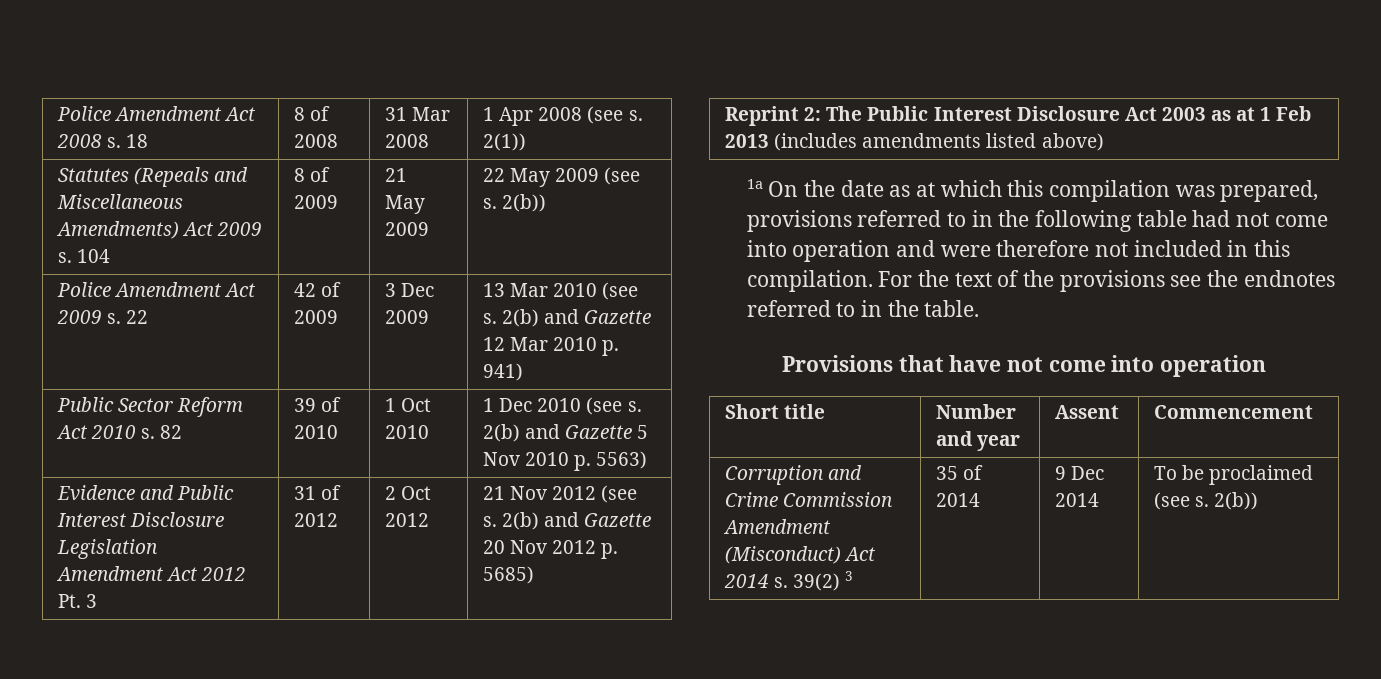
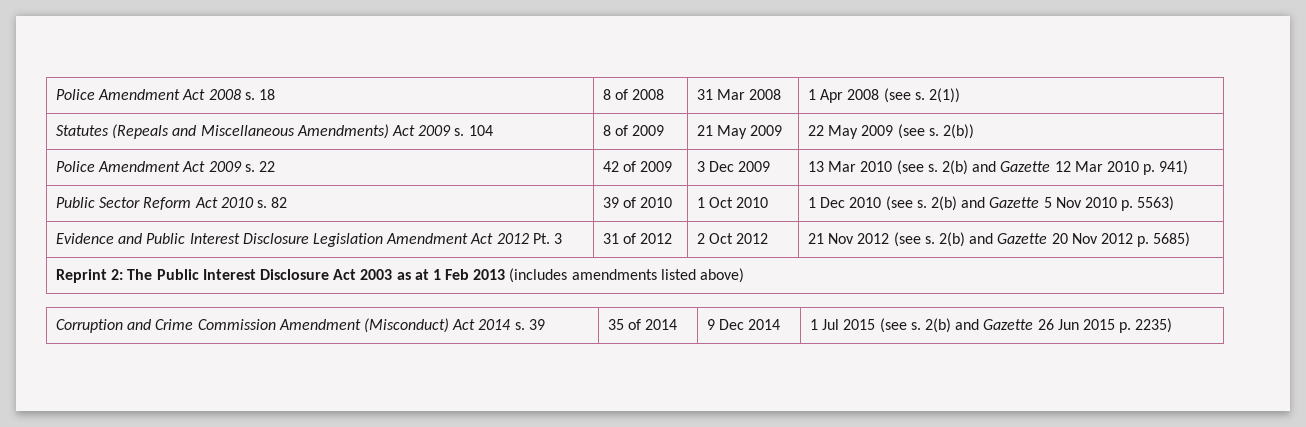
- 1a On the date as at which this compilation was prepared, provisions referred to in the following table had not come into operation and were therefore not included in this compilation. For the text of the provisions see the endnotes referred to in the table.
- Provisions that have not come into operation
- Short title | Number and year | Assent | Commencement
- Corruption and Crime Commission Amendment (Misconduct) Act 2014 s. 39(2) 3 | 35 of 2014 | 9 Dec 2014 | To be proclaimed (see s. 2(b))
+ Corruption and Crime Commission Amendment (Misconduct) Act 2014 s. 39 | 35 of 2014 | 9 Dec 2014 | 1 Jul 2015 (see s. 2(b) and Gazette 26 Jun 2015 p. 2235)

